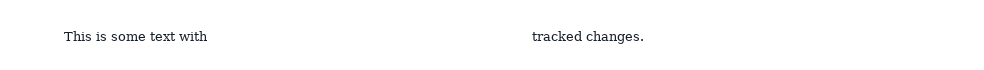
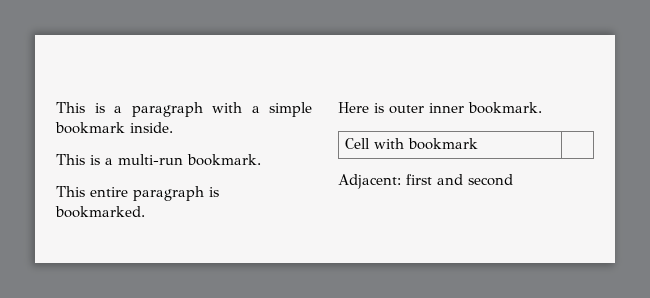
- This is some text with
- tracked changes.
+ This is a paragraph with a simple bookmark inside.
+ This is a multi-run bookmark.
+ This entire paragraph is bookmarked.
+ Here is outer inner bookmark.
+ Cell with bookmark |
+ Adjacent: first and second

